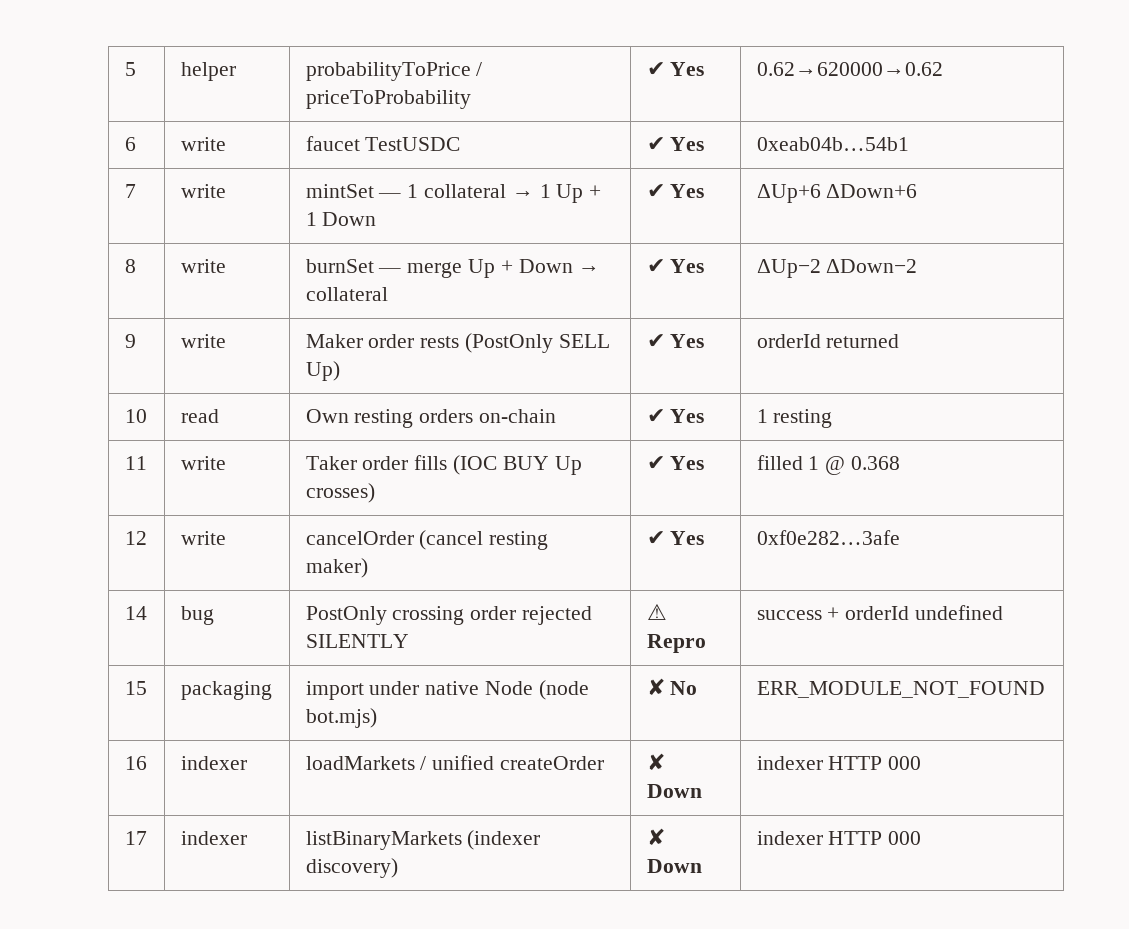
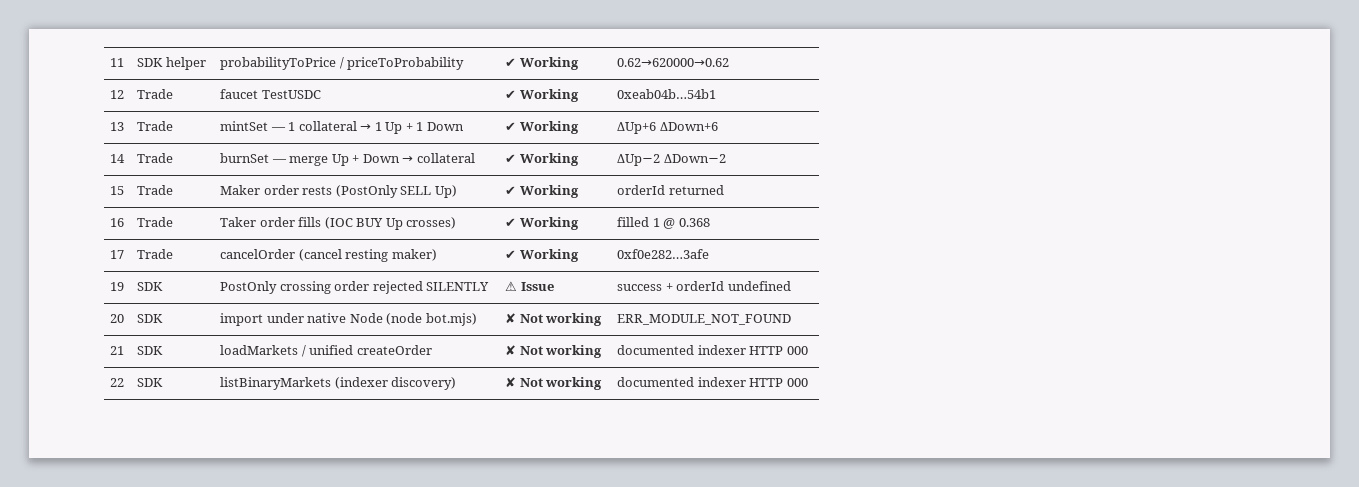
- 5 | helper | probabilityToPrice / priceToProbability | ✔ Yes | 0.62→620000→0.62
+ 11 | SDK helper | probabilityToPrice / priceToProbability | ✔ Working | 0.62→620000→0.62
- 6 | write | faucet TestUSDC | ✔ Yes | 0xeab04b…54b1
+ 12 | Trade | faucet TestUSDC | ✔ Working | 0xeab04b…54b1
- 7 | write | mintSet — 1 collateral → 1 Up + 1 Down | ✔ Yes | ΔUp+6 ΔDown+6
+ 13 | Trade | mintSet — 1 collateral → 1 Up + 1 Down | ✔ Working | ΔUp+6 ΔDown+6
- 8 | write | burnSet — merge Up + Down → collateral | ✔ Yes | ΔUp−2 ΔDown−2
+ 14 | Trade | burnSet — merge Up + Down → collateral | ✔ Working | ΔUp−2 ΔDown−2
- 9 | write | Maker order rests (PostOnly SELL Up) | ✔ Yes | orderId returned
+ 15 | Trade | Maker order rests (PostOnly SELL Up) | ✔ Working | orderId returned
- 10 | read | Own resting orders on-chain | ✔ Yes | 1 resting
- 11 | write | Taker order fills (IOC BUY Up crosses) | ✔ Yes | filled 1 @ 0.368
+ 16 | Trade | Taker order fills (IOC BUY Up crosses) | ✔ Working | filled 1 @ 0.368
- 12 | write | cancelOrder (cancel resting maker) | ✔ Yes | 0xf0e282…3afe
+ 17 | Trade | cancelOrder (cancel resting maker) | ✔ Working | 0xf0e282…3afe
- 14 | bug | PostOnly crossing order rejected SILENTLY | ⚠ Repro | success + orderId undefined
+ 19 | SDK | PostOnly crossing order rejected SILENTLY | ⚠ Issue | success + orderId undefined
- 15 | packaging | import under native Node (node bot.mjs) | ✘ No | ERR_MODULE_NOT_FOUND
+ 20 | SDK | import under native Node (node bot.mjs) | ✘ Not working | ERR_MODULE_NOT_FOUND
- 16 | indexer | loadMarkets / unified createOrder | ✘ Down | indexer HTTP 000
+ 21 | SDK | loadMarkets / unified createOrder | ✘ Not working | documented indexer HTTP 000
- 17 | indexer | listBinaryMarkets (indexer discovery) | ✘ Down | indexer HTTP 000
+ 22 | SDK | listBinaryMarkets (indexer discovery) | ✘ Not working | documented indexer HTTP 000

